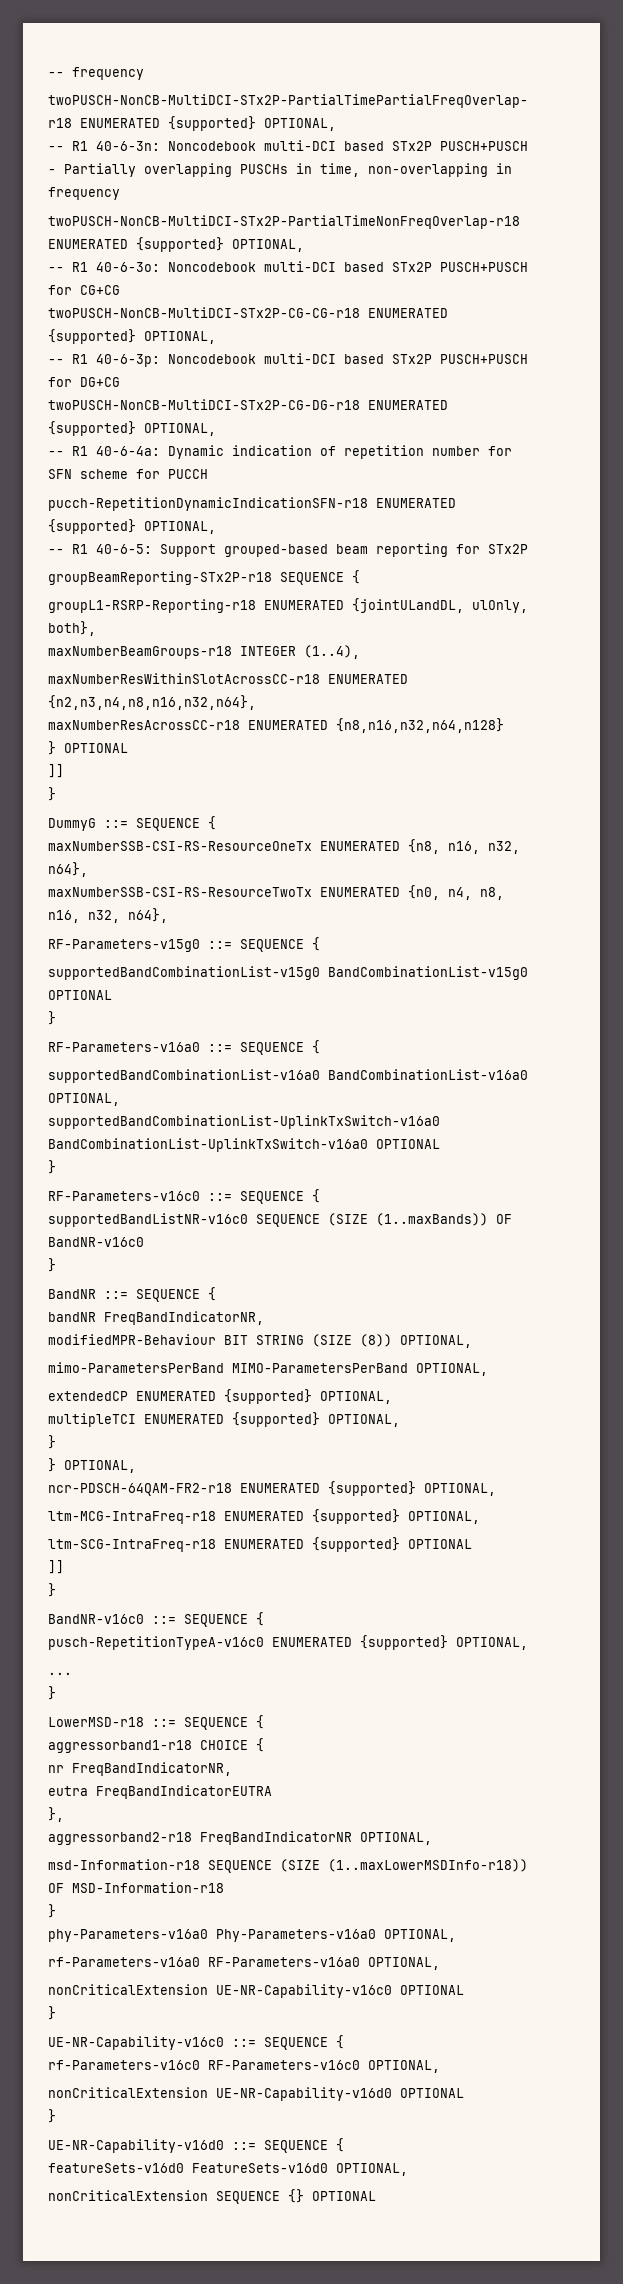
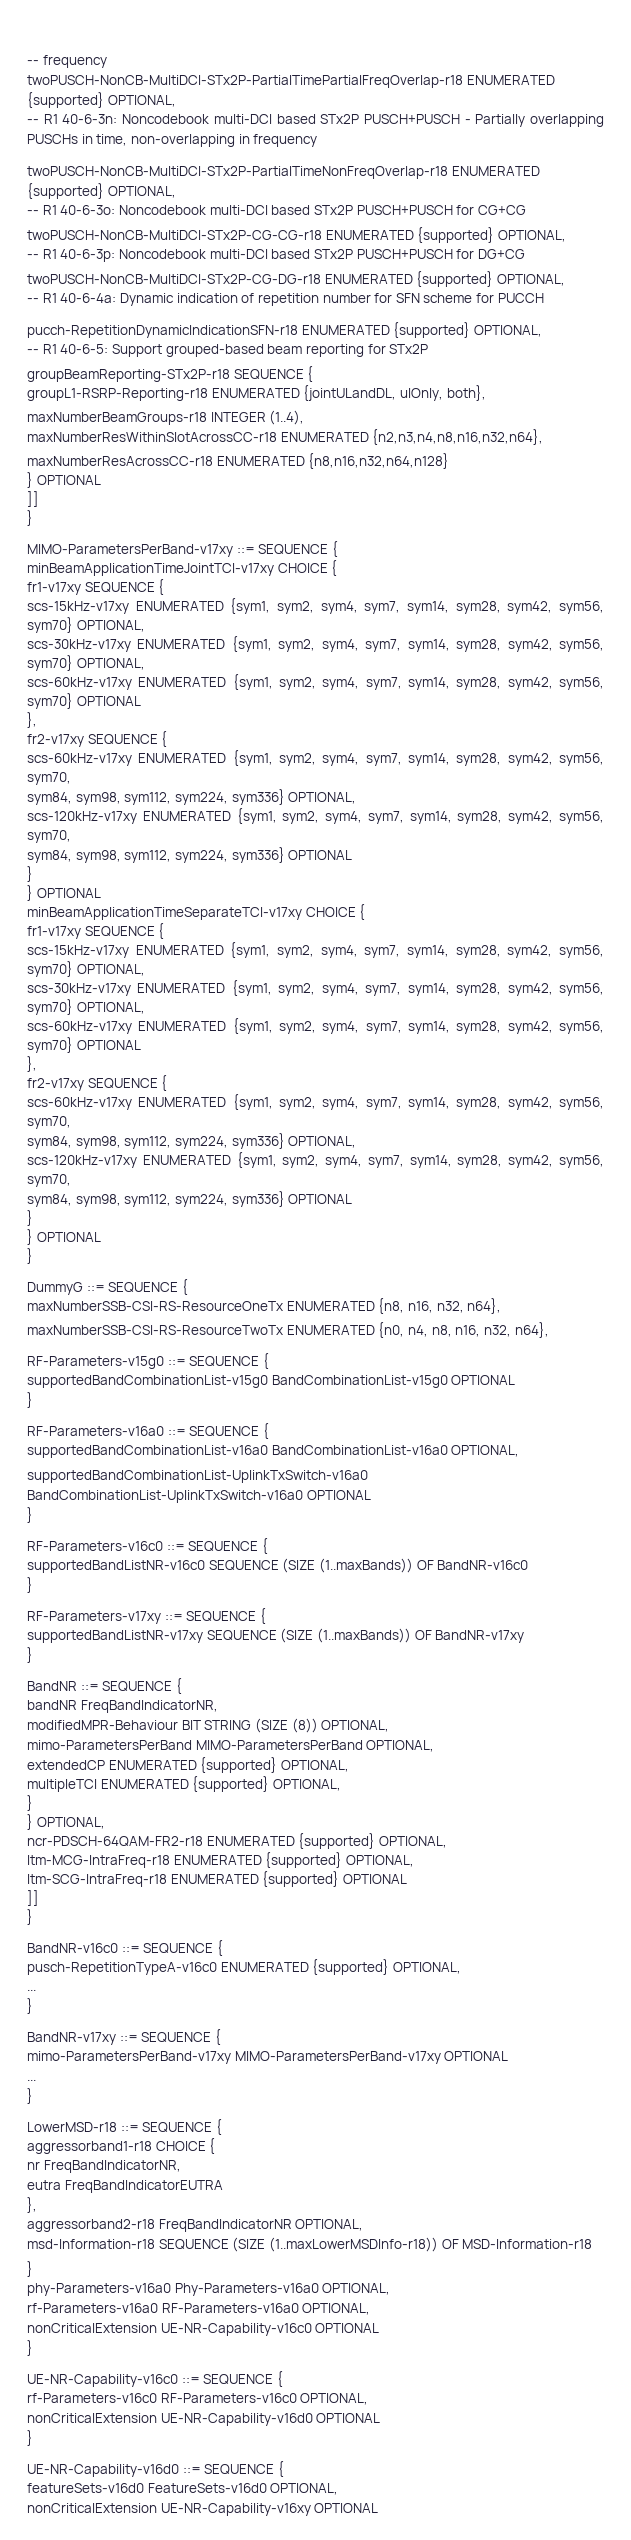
+ MIMO-ParametersPerBand-v17xy ::= SEQUENCE {
+ minBeamApplicationTimeJointTCI-v17xy CHOICE {
+ fr1-v17xy SEQUENCE {
+ scs-15kHz-v17xy ENUMERATED {sym1, sym2, sym4, sym7, sym14, sym28, sym42, sym56, sym70} OPTIONAL,
+ scs-30kHz-v17xy ENUMERATED {sym1, sym2, sym4, sym7, sym14, sym28, sym42, sym56, sym70} OPTIONAL,
+ scs-60kHz-v17xy ENUMERATED {sym1, sym2, sym4, sym7, sym14, sym28, sym42, sym56, sym70} OPTIONAL
+ },
+ fr2-v17xy SEQUENCE {
+ scs-60kHz-v17xy ENUMERATED {sym1, sym2, sym4, sym7, sym14, sym28, sym42, sym56, sym70,
+ sym84, sym98, sym112, sym224, sym336} OPTIONAL,
+ scs-120kHz-v17xy ENUMERATED {sym1, sym2, sym4, sym7, sym14, sym28, sym42, sym56, sym70,
+ sym84, sym98, sym112, sym224, sym336} OPTIONAL
+ }
+ } OPTIONAL
+ minBeamApplicationTimeSeparateTCI-v17xy CHOICE {
+ fr1-v17xy SEQUENCE {
+ scs-15kHz-v17xy ENUMERATED {sym1, sym2, sym4, sym7, sym14, sym28, sym42, sym56, sym70} OPTIONAL,
+ scs-30kHz-v17xy ENUMERATED {sym1, sym2, sym4, sym7, sym14, sym28, sym42, sym56, sym70} OPTIONAL,
+ scs-60kHz-v17xy ENUMERATED {sym1, sym2, sym4, sym7, sym14, sym28, sym42, sym56, sym70} OPTIONAL
+ },
+ fr2-v17xy SEQUENCE {
+ scs-60kHz-v17xy ENUMERATED {sym1, sym2, sym4, sym7, sym14, sym28, sym42, sym56, sym70,
+ sym84, sym98, sym112, sym224, sym336} OPTIONAL,
+ scs-120kHz-v17xy ENUMERATED {sym1, sym2, sym4, sym7, sym14, sym28, sym42, sym56, sym70,
+ sym84, sym98, sym112, sym224, sym336} OPTIONAL
+ }
+ } OPTIONAL
+ }
+ RF-Parameters-v17xy ::= SEQUENCE {
+ supportedBandListNR-v17xy SEQUENCE (SIZE (1..maxBands)) OF BandNR-v17xy
+ }
+ BandNR-v17xy ::= SEQUENCE {
+ mimo-ParametersPerBand-v17xy MIMO-ParametersPerBand-v17xy OPTIONAL
+ ...
+ }
- nonCriticalExtension SEQUENCE {} OPTIONAL
+ nonCriticalExtension UE-NR-Capability-v16xy OPTIONAL

